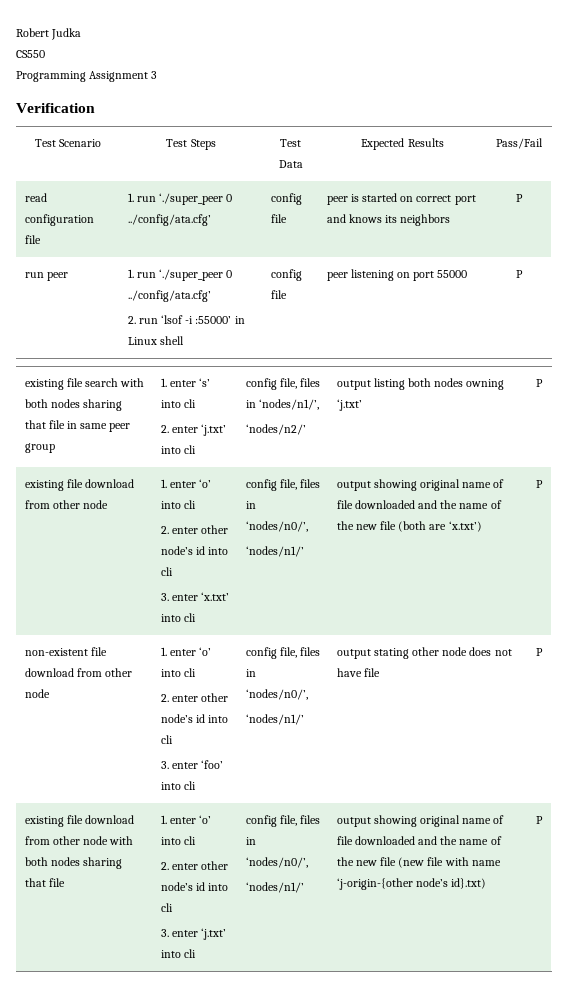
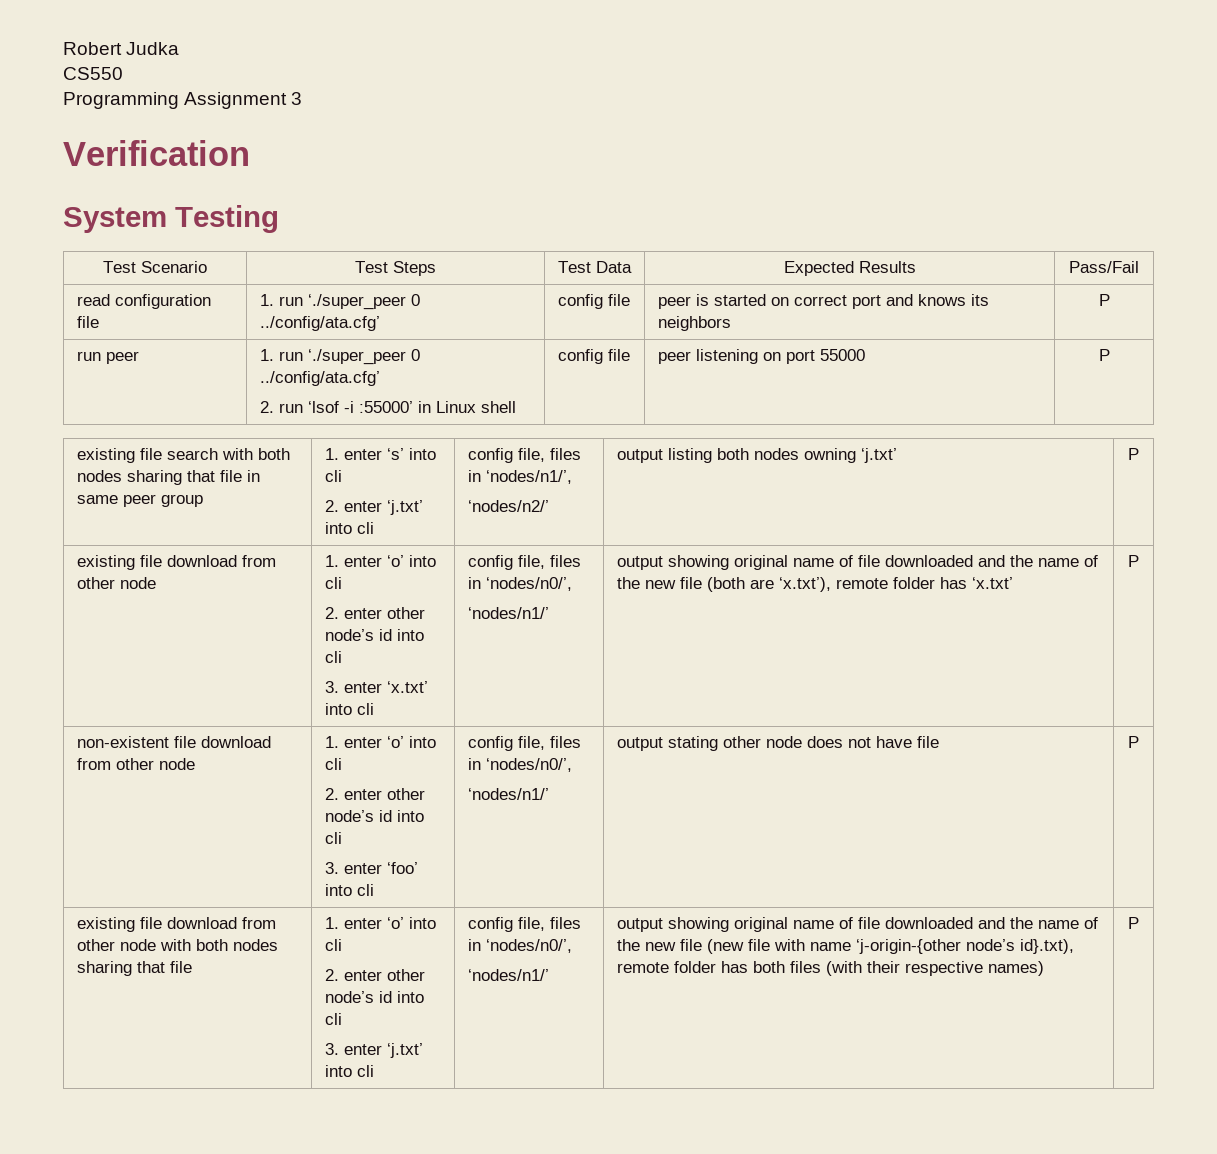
+ System Testing
- output showing original name of file downloaded and the name of the new file (both are ‘x.txt’)
+ output showing original name of file downloaded and the name of the new file (both are ‘x.txt’), remote folder has ‘x.txt’
- output showing original name of file downloaded and the name of the new file (new file with name ‘j-origin-{other node’s id}.txt)
+ output showing original name of file downloaded and the name of the new file (new file with name ‘j-origin-{other node’s id}.txt), remote folder has both files (with their respective names)

